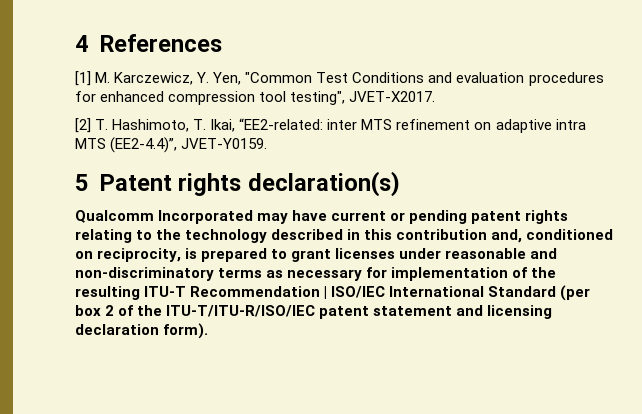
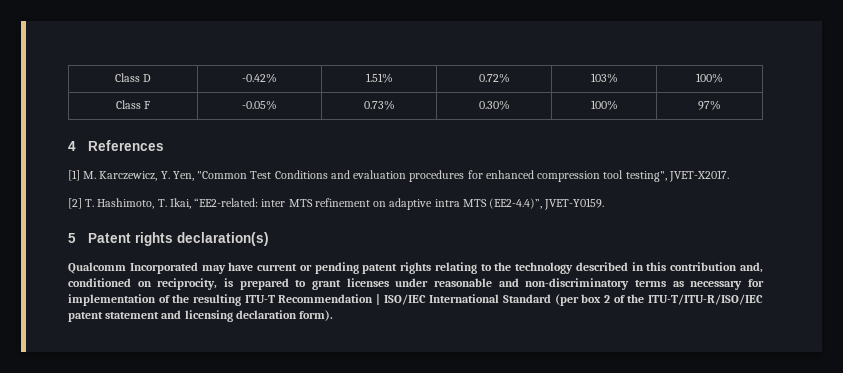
+ Class D | -0.42% | 1.51% | 0.72% | 103% | 100%
+ Class F | -0.05% | 0.73% | 0.30% | 100% | 97%

